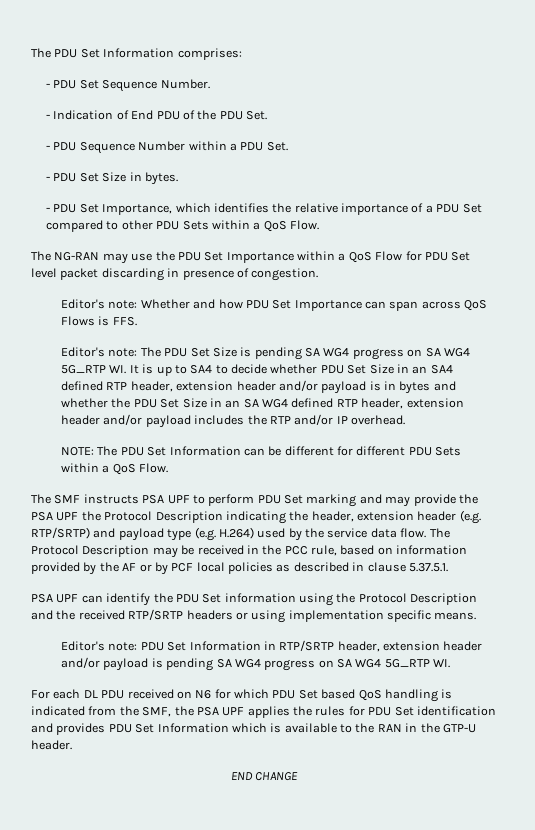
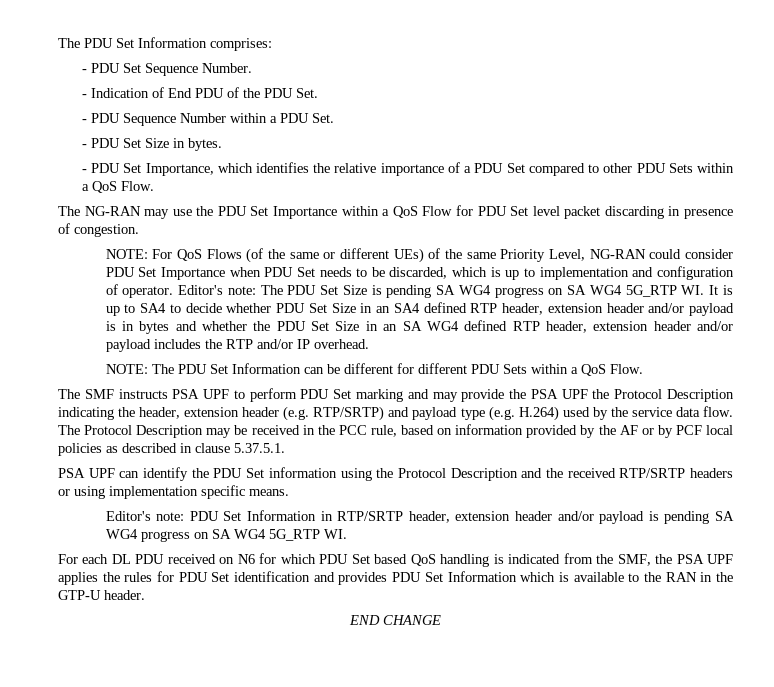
- Editor's note: Whether and how PDU Set Importance can span across QoS Flows is FFS.
- Editor's note:
+ NOTE: For QoS Flows (of the same or different UEs) of the same Priority Level, NG-RAN could consider PDU Set Importance when PDU Set needs to be discarded, which is up to implementation and configuration of operator. Editor's note:

